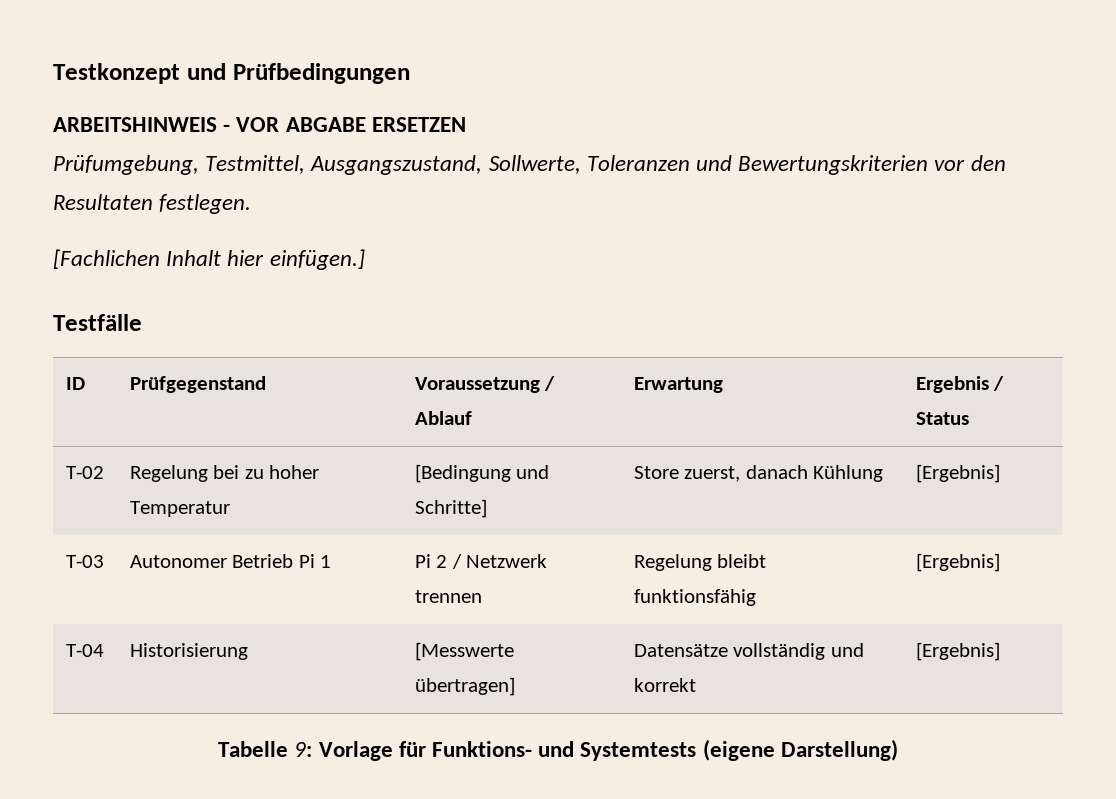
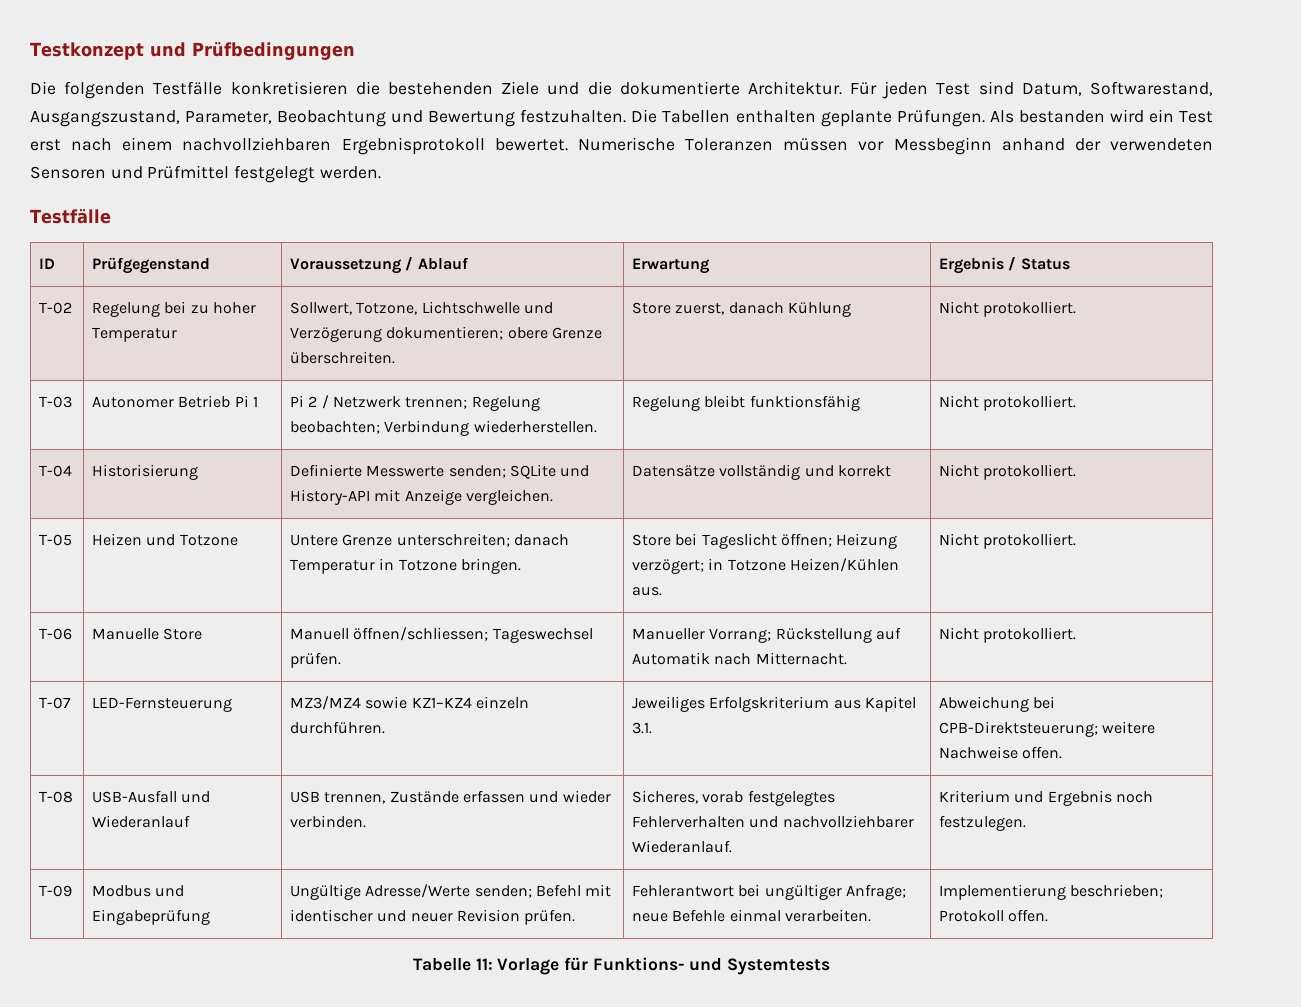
- ARBEITSHINWEIS - VOR ABGABE ERSETZEN
- Prüfumgebung, Testmittel, Ausgangszustand, Sollwerte, Toleranzen und Bewertungskriterien vor den Resultaten festlegen.
- [Fachlichen Inhalt hier einfügen.]
+ Die folgenden Testfälle konkretisieren die bestehenden Ziele und die dokumentierte Architektur. Für jeden Test sind Datum, Softwarestand, Ausgangszustand, Parameter, Beobachtung und Bewertung festzuhalten. Die Tabellen enthalten geplante Prüfungen. Als bestanden wird ein Test erst nach einem nachvollziehbaren Ergebnisprotokoll bewertet. Numerische Toleranzen müssen vor Messbeginn anhand der verwendeten Sensoren und Prüfmittel festgelegt werden.
- T-02 | Regelung bei zu hoher Temperatur | [Bedingung und Schritte] | Store zuerst, danach Kühlung | [Ergebnis]
+ T-02 | Regelung bei zu hoher Temperatur | Sollwert, Totzone, Lichtschwelle und Verzögerung dokumentieren; obere Grenze überschreiten. | Store zuerst, danach Kühlung | Nicht protokolliert.
- T-03 | Autonomer Betrieb Pi 1 | Pi 2 / Netzwerk trennen | Regelung bleibt funktionsfähig | [Ergebnis]
+ T-03 | Autonomer Betrieb Pi 1 | Pi 2 / Netzwerk trennen; Regelung beobachten; Verbindung wiederherstellen. | Regelung bleibt funktionsfähig | Nicht protokolliert.
- T-04 | Historisierung | [Messwerte übertragen] | Datensätze vollständig und korrekt | [Ergebnis]
+ T-04 | Historisierung | Definierte Messwerte senden; SQLite und History-API mit Anzeige vergleichen. | Datensätze vollständig und korrekt | Nicht protokolliert.
+ T-05 | Heizen und Totzone | Untere Grenze unterschreiten; danach Temperatur in Totzone bringen. | Store bei Tageslicht öffnen; Heizung verzögert; in Totzone Heizen/Kühlen aus. | Nicht protokolliert.
+ T-06 | Manuelle Store | Manuell öffnen/schliessen; Tageswechsel prüfen. | Manueller Vorrang; Rückstellung auf Automatik nach Mitternacht. | Nicht protokolliert.
+ T-07 | LED-Fernsteuerung | MZ3/MZ4 sowie KZ1–KZ4 einzeln durchführen. | Jeweiliges Erfolgskriterium aus Kapitel 3.1. | Abweichung bei CPB-Direktsteuerung; weitere Nachweise offen.
+ T-08 | USB-Ausfall und Wiederanlauf | USB trennen, Zustände erfassen und wieder verbinden. | Sicheres, vorab festgelegtes Fehlerverhalten und nachvollziehbarer Wiederanlauf. | Kriterium und Ergebnis noch festzulegen.
+ T-09 | Modbus und Eingabeprüfung | Ungültige Adresse/Werte senden; Befehl mit identischer und neuer Revision prüfen. | Fehlerantwort bei ungültiger Anfrage; neue Befehle einmal verarbeiten. | Implementierung beschrieben; Protokoll offen.
- Tabelle 9: Vorlage für Funktions- und Systemtests (eigene Darstellung)
+ Tabelle 11: Vorlage für Funktions- und Systemtests

